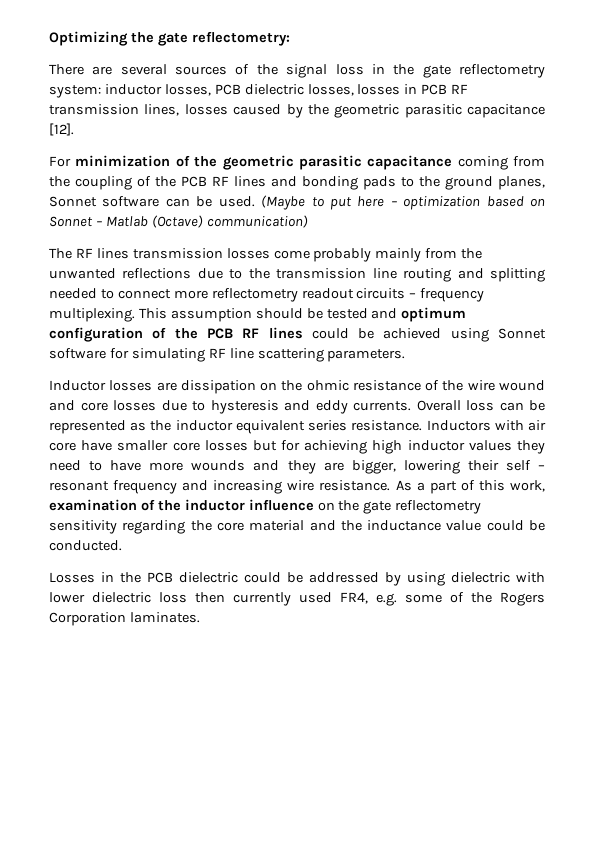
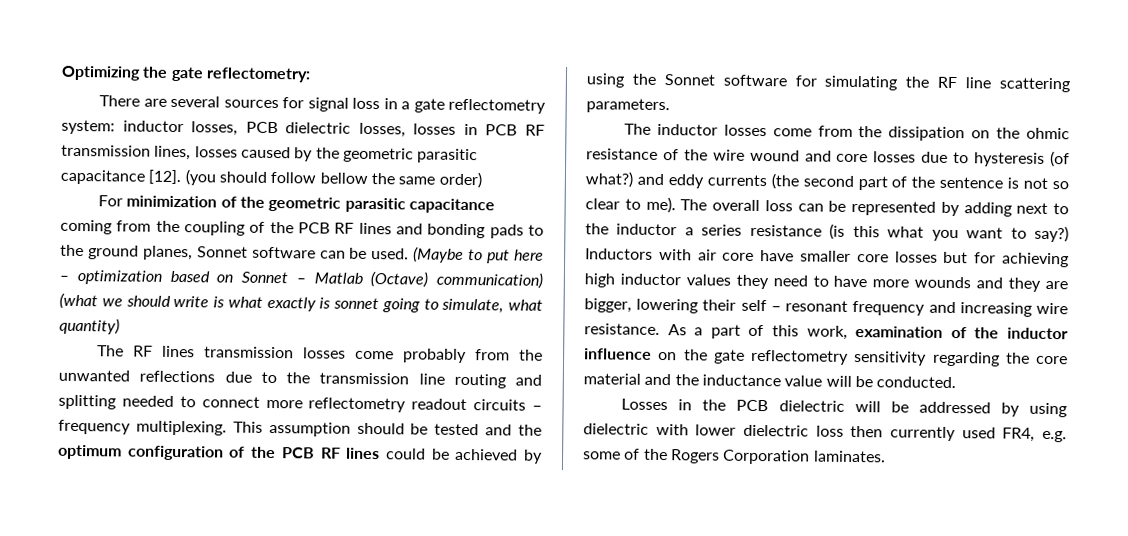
- There are several sources of the signal loss in the gate reflectometry system: inductor losses, PCB dielectric losses, losses in PCB RF transmission lines, losses caused by the geometric parasitic capacitance [12].
+ There are several sources for signal loss in a gate reflectometry system: inductor losses, PCB dielectric losses, losses in PCB RF transmission lines, losses caused by the geometric parasitic capacitance [12]. (you should follow bellow the same order)
- (Maybe to put here – optimization based on Sonnet – Matlab (Octave) communication)
+ (Maybe to put here – optimization based on Sonnet – Matlab (Octave) communication) (what we should write is what exactly is sonnet going to simulate, what quantity)
- The RF lines transmission losses come probably mainly from the unwanted reflections due to the transmission line routing and splitting needed to connect more reflectometry readout circuits – frequency multiplexing.
+ The RF lines transmission losses come probably from the unwanted reflections due to the transmission line routing and splitting needed to connect more reflectometry readout circuits – frequency multiplexing.
- This assumption should be tested and optimum configuration of the PCB RF lines could be achieved using Sonnet software for simulating RF line scattering parameters.
+ This assumption should be tested and the optimum configuration of the PCB RF lines could be achieved by using the Sonnet software for simulating the RF line scattering parameters.
- Inductor losses are dissipation on the ohmic resistance of the wire wound and core losses due to hysteresis and eddy currents. Overall loss can be represented as the inductor equivalent series resistance.
+ The inductor losses come from the dissipation on the ohmic resistance of the wire wound and core losses due to hysteresis (of what?) and eddy currents (the second part of the sentence is not so clear to me). The overall loss can be represented by adding next to the inductor a series resistance (is this what you want to say?)
- As a part of this work, examination of the inductor influence on the gate reflectometry sensitivity regarding the core material and the inductance value could be conducted.
+ As a part of this work, examination of the inductor influence on the gate reflectometry sensitivity regarding the core material and the inductance value will be conducted.
- Losses in the PCB dielectric could be addressed by using dielectric with lower dielectric loss then currently used FR4, e.g. some of the Rogers Corporation laminates.
+ Losses in the PCB dielectric will be addressed by using dielectric with lower dielectric loss then currently used FR4, e.g. some of the Rogers Corporation laminates.

